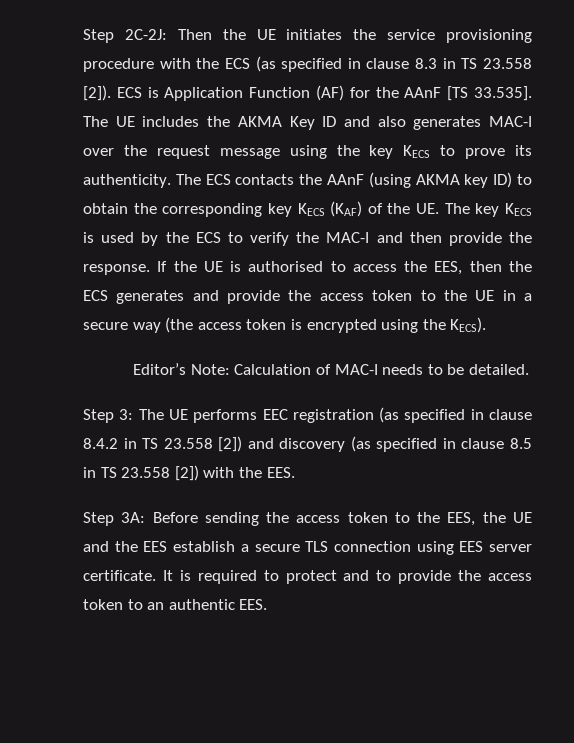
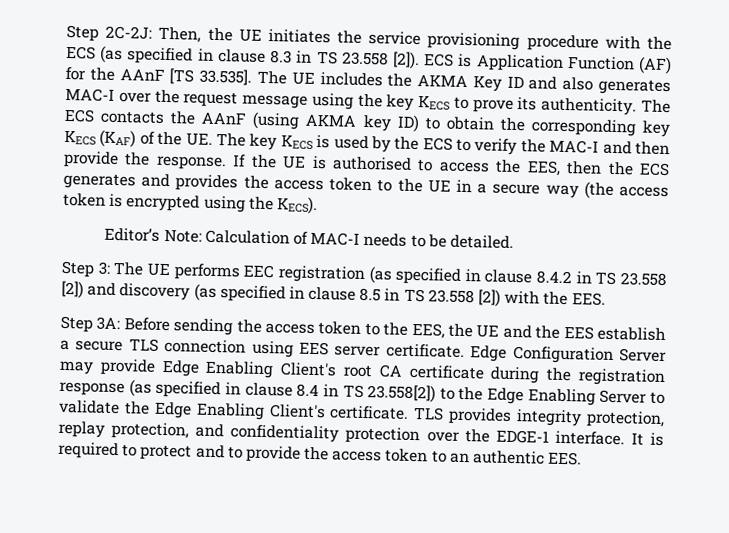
- Step 2C-2J: Then the UE initiates the service provisioning procedure with the ECS (as specified in clause 8.3 in TS 23.558 [2]).
+ Step 2C-2J: Then, the UE initiates the service provisioning procedure with the ECS (as specified in clause 8.3 in TS 23.558 [2]).
- If the UE is authorised to access the EES, then the ECS generates and provide the access token to the UE in a secure way (the access token is encrypted using the KECS).
+ If the UE is authorised to access the EES, then the ECS generates and provides the access token to the UE in a secure way (the access token is encrypted using the KECS).
+ Edge Configuration Server may provide Edge Enabling Client's root CA certificate during the registration response (as specified in clause 8.4 in TS 23.558[2]) to the Edge Enabling Server to validate the Edge Enabling Client's certificate. TLS provides integrity protection, replay protection, and confidentiality protection over the EDGE-1 interface.

